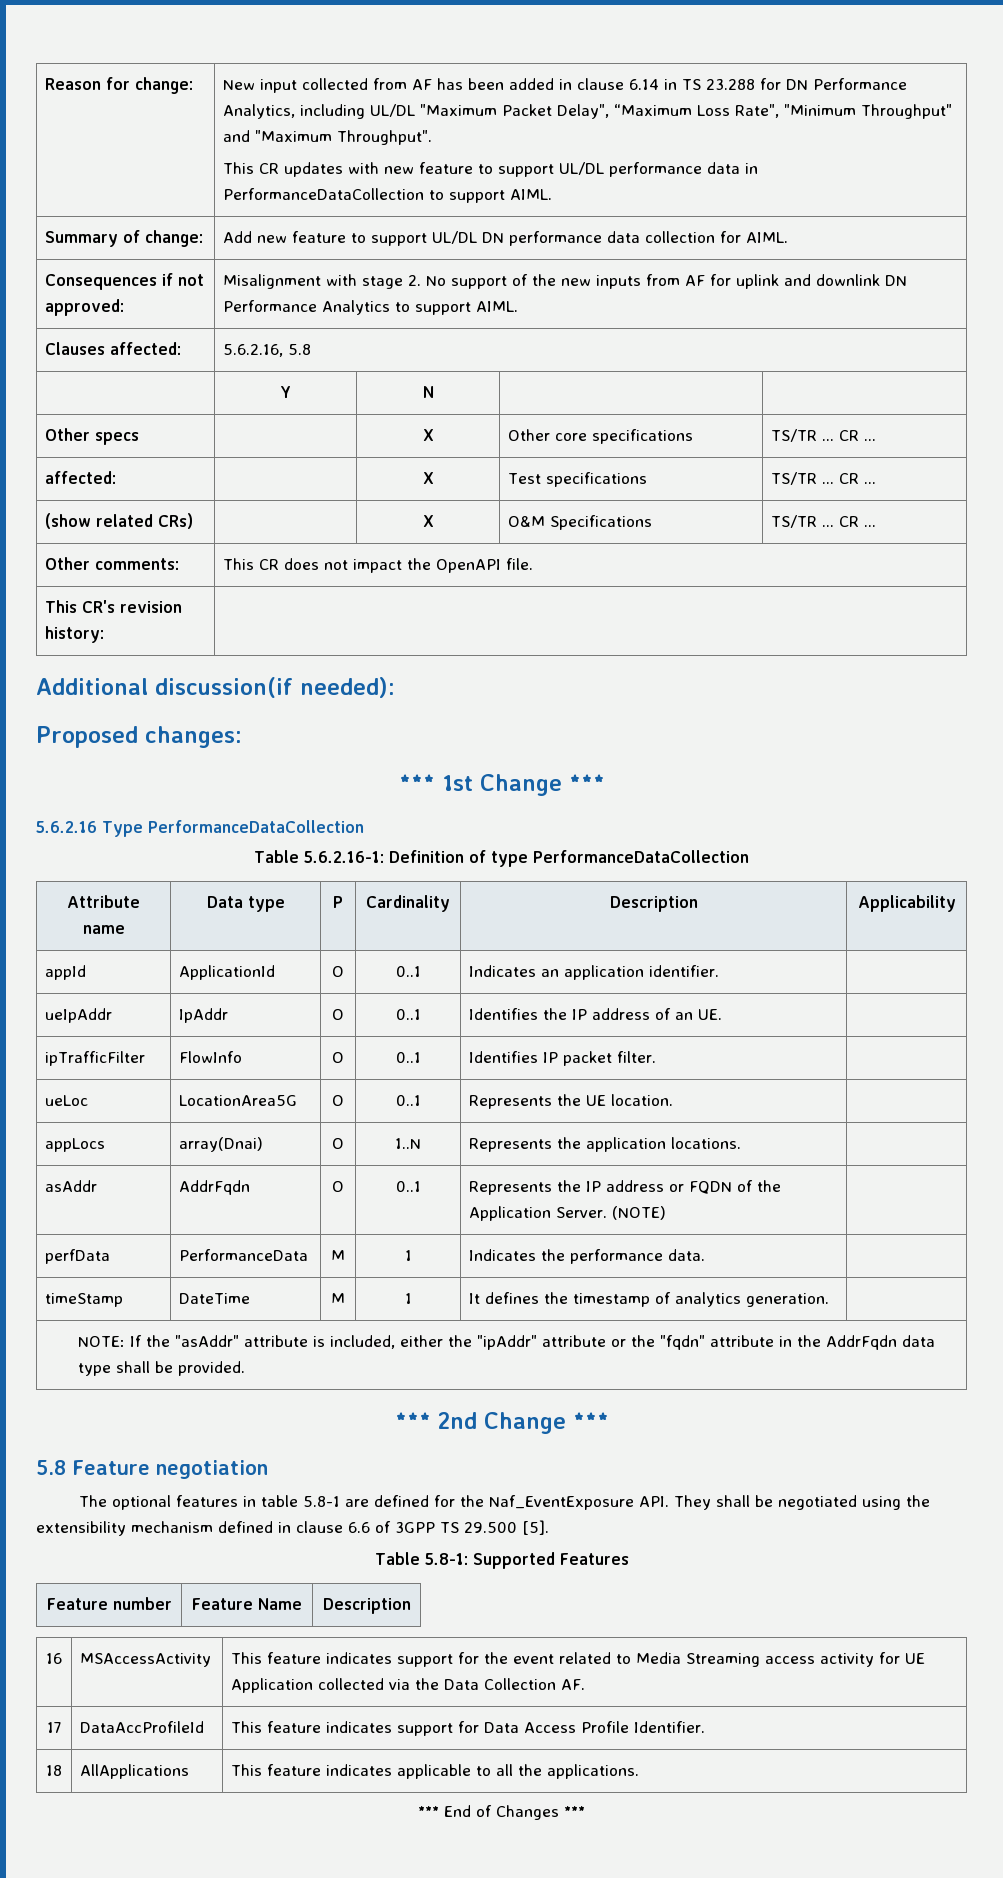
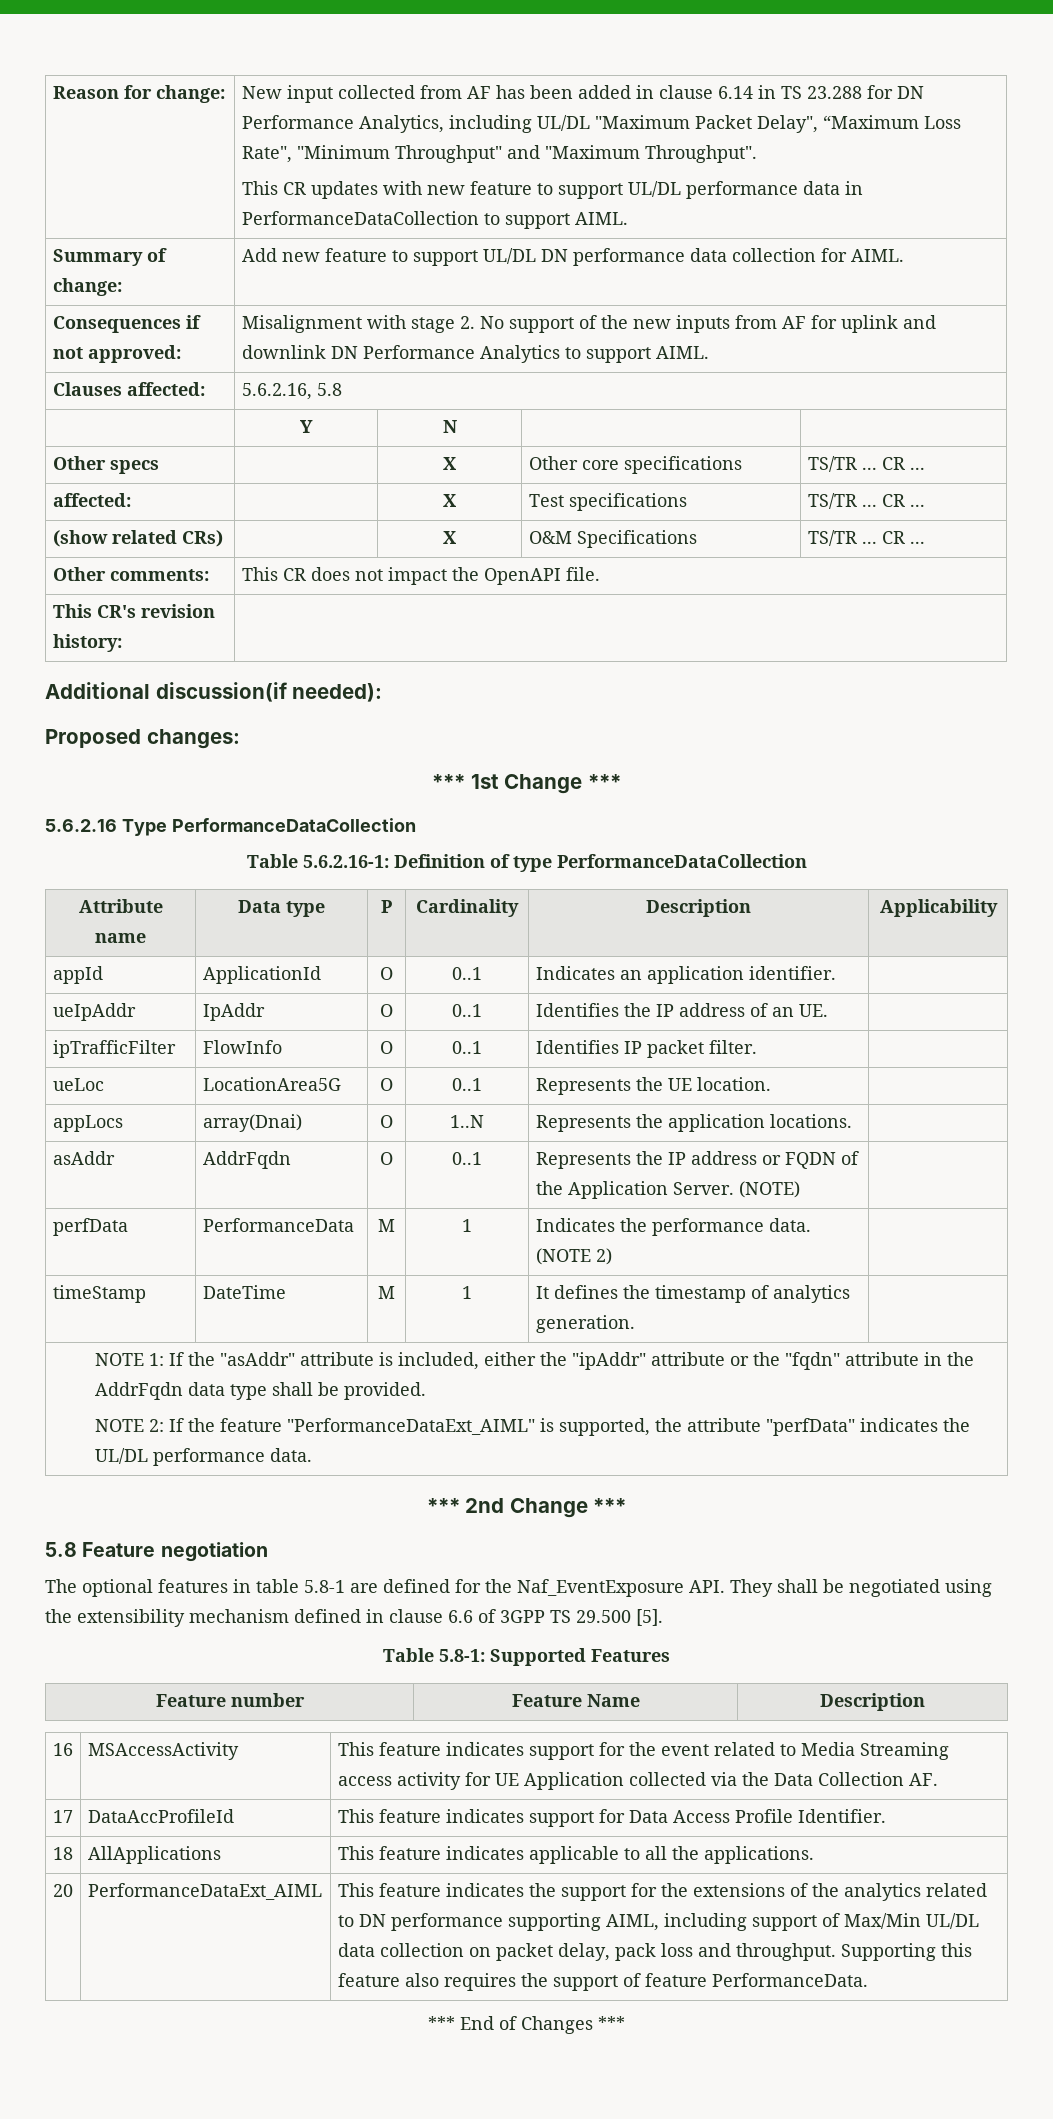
- perfData | PerformanceData | M | 1 | Indicates the performance data. |
+ perfData | PerformanceData | M | 1 | Indicates the performance data. (NOTE 2) |
- NOTE: If the "asAddr" attribute is included, either the "ipAddr" attribute or the "fqdn" attribute in the AddrFqdn data type shall be provided.
+ NOTE 1: If the "asAddr" attribute is included, either the "ipAddr" attribute or the "fqdn" attribute in the AddrFqdn data type shall be provided.
+ NOTE 2: If the feature "PerformanceDataExt_AIML" is supported, the attribute "perfData" indicates the UL/DL performance data.
+ 20 | PerformanceDataExt_AIML | This feature indicates the support for the extensions of the analytics related to DN performance supporting AIML, including support of Max/Min UL/DL data collection on packet delay, pack loss and throughput. Supporting this feature also requires the support of feature PerformanceData.

